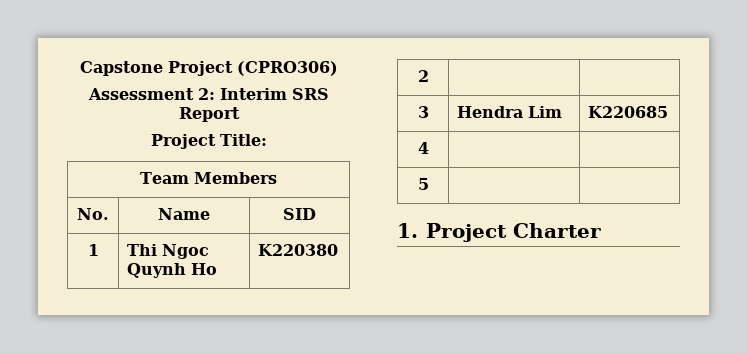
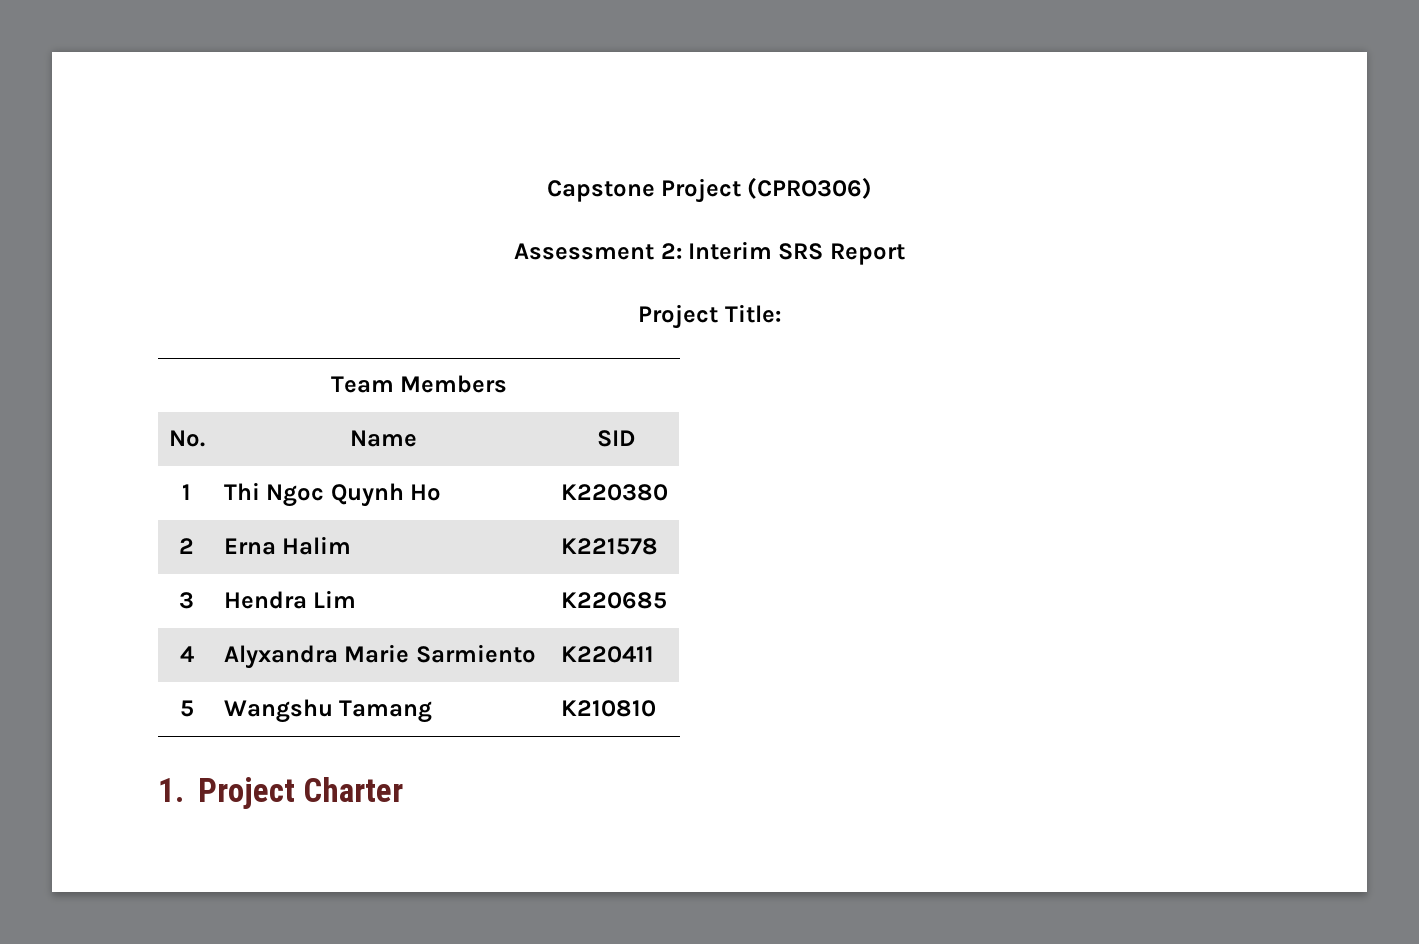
- 2 | |
+ 2 | Erna Halim | K221578
- 4 | |
- 5 | |
+ 4 | Alyxandra Marie Sarmiento | K220411
+ 5 | Wangshu Tamang | K210810

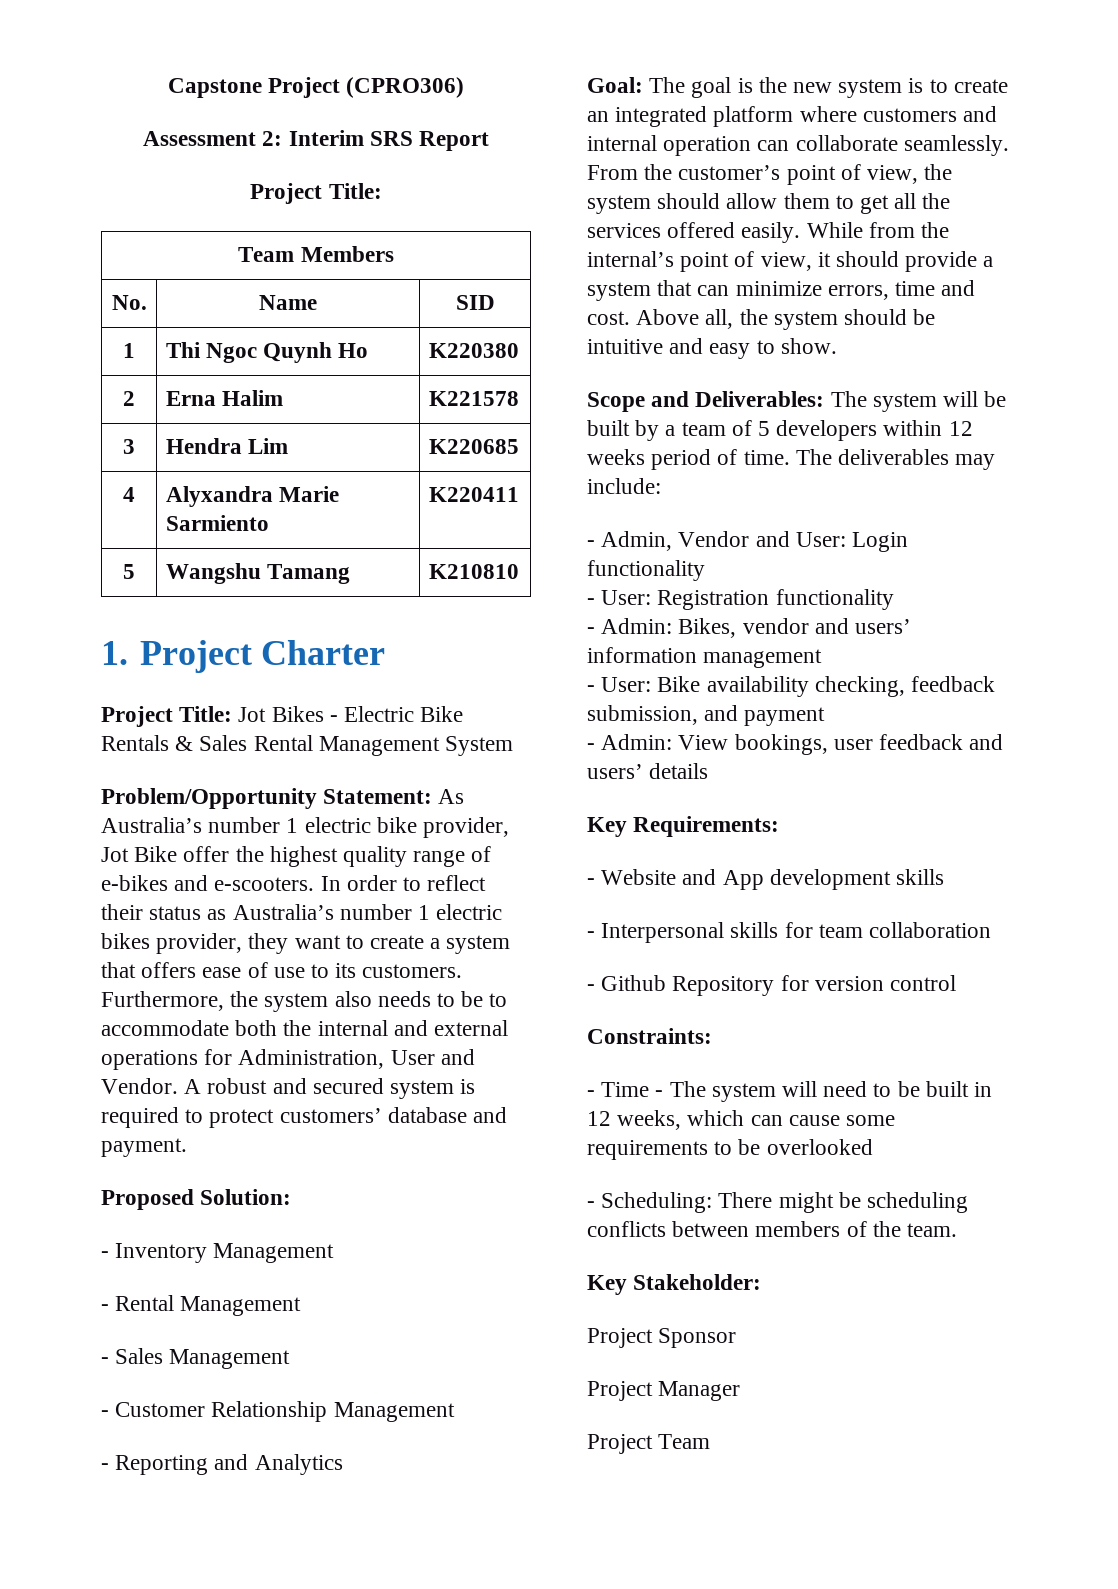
+ Project Title: Jot Bikes - Electric Bike Rentals & Sales Rental Management System
+ Problem/Opportunity Statement: As Australia’s number 1 electric bike provider, Jot Bike offer the highest quality range of e-bikes and e-scooters. In order to reflect their status as Australia’s number 1 electric bikes provider, they want to create a system that offers ease of use to its customers. Furthermore, the system also needs to be to accommodate both the internal and external operations for Administration, User and Vendor. A robust and secured system is required to protect customers’ database and payment.
+ Proposed Solution:
+ - Inventory Management
+ - Rental Management
+ - Sales Management
+ - Customer Relationship Management
+ - Reporting and Analytics
+ Goal: The goal is the new system is to create an integrated platform where customers and internal operation can collaborate seamlessly. From the customer’s point of view, the system should allow them to get all the services offered easily. While from the internal’s point of view, it should provide a system that can minimize errors, time and cost. Above all, the system should be intuitive and easy to show.
+ Scope and Deliverables: The system will be built by a team of 5 developers within 12 weeks period of time. The deliverables may include:
+ - Admin, Vendor and User: Login functionality
+ - User: Registration functionality
+ - Admin: Bikes, vendor and users’ information management
+ - User: Bike availability checking, feedback submission, and payment
+ - Admin: View bookings, user feedback and users’ details
+ Key Requirements:
+ - Website and App development skills
+ - Interpersonal skills for team collaboration
+ - Github Repository for version control
+ Constraints:
+ - Time - The system will need to be built in 12 weeks, which can cause some requirements to be overlooked
+ - Scheduling: There might be scheduling conflicts between members of the team.
+ Key Stakeholder:
+ Project Sponsor
+ Project Manager
+ Project Team

